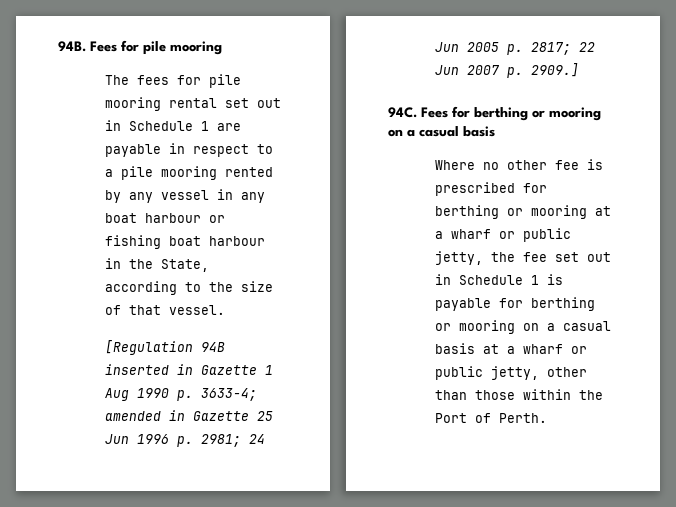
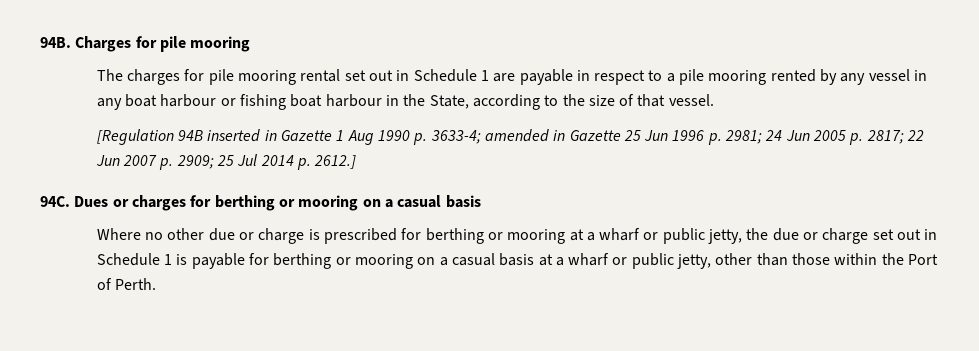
- Fees for pile mooring
+ Charges for pile mooring
- The fees for pile mooring rental set out in Schedule 1 are payable in respect to a pile mooring rented by any vessel in any boat harbour or fishing boat harbour in the State, according to the size of that vessel.
+ The charges for pile mooring rental set out in Schedule 1 are payable in respect to a pile mooring rented by any vessel in any boat harbour or fishing boat harbour in the State, according to the size of that vessel.
- [Regulation 94B inserted in Gazette 1 Aug 1990 p. 3633-4; amended in Gazette 25 Jun 1996 p. 2981; 24 Jun 2005 p. 2817; 22 Jun 2007 p. 2909.]
- 94C. Fees for berthing or mooring on a casual basis
+ [Regulation 94B inserted in Gazette 1 Aug 1990 p. 3633-4; amended in Gazette 25 Jun 1996 p. 2981; 24 Jun 2005 p. 2817; 22 Jun 2007 p. 2909; 25 Jul 2014 p. 2612.]
+ 94C. Dues or charges for berthing or mooring on a casual basis
- Where no other fee is prescribed for berthing or mooring at a wharf or public jetty, the fee set out in Schedule 1 is payable for berthing or mooring on a casual basis at a wharf or public jetty, other than those within the Port of Perth.
+ Where no other due or charge is prescribed for berthing or mooring at a wharf or public jetty, the due or charge set out in Schedule 1 is payable for berthing or mooring on a casual basis at a wharf or public jetty, other than those within the Port of Perth.

